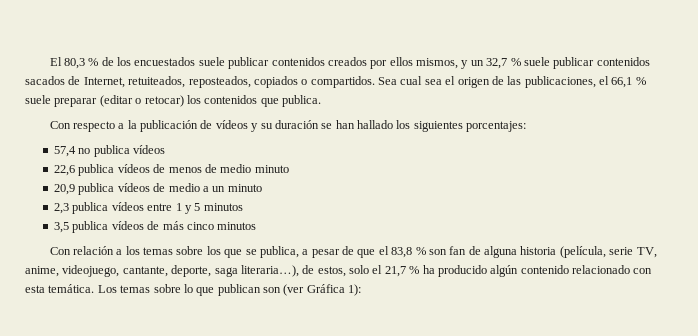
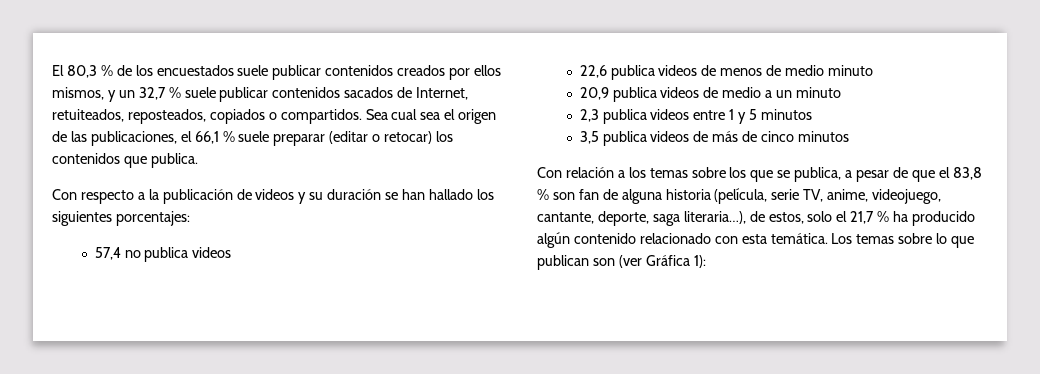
- Con respecto a la publicación de vídeos y su duración se han hallado los siguientes porcentajes:
+ Con respecto a la publicación de videos y su duración se han hallado los siguientes porcentajes:
- 57,4 no publica vídeos
+ 57,4 no publica videos
- 22,6 publica vídeos de menos de medio minuto
+ 22,6 publica videos de menos de medio minuto
- 20,9 publica vídeos de medio a un minuto
+ 20,9 publica videos de medio a un minuto
- 2,3 publica vídeos entre 1 y 5 minutos
+ 2,3 publica videos entre 1 y 5 minutos
- 3,5 publica vídeos de más cinco minutos
+ 3,5 publica videos de más de cinco minutos

